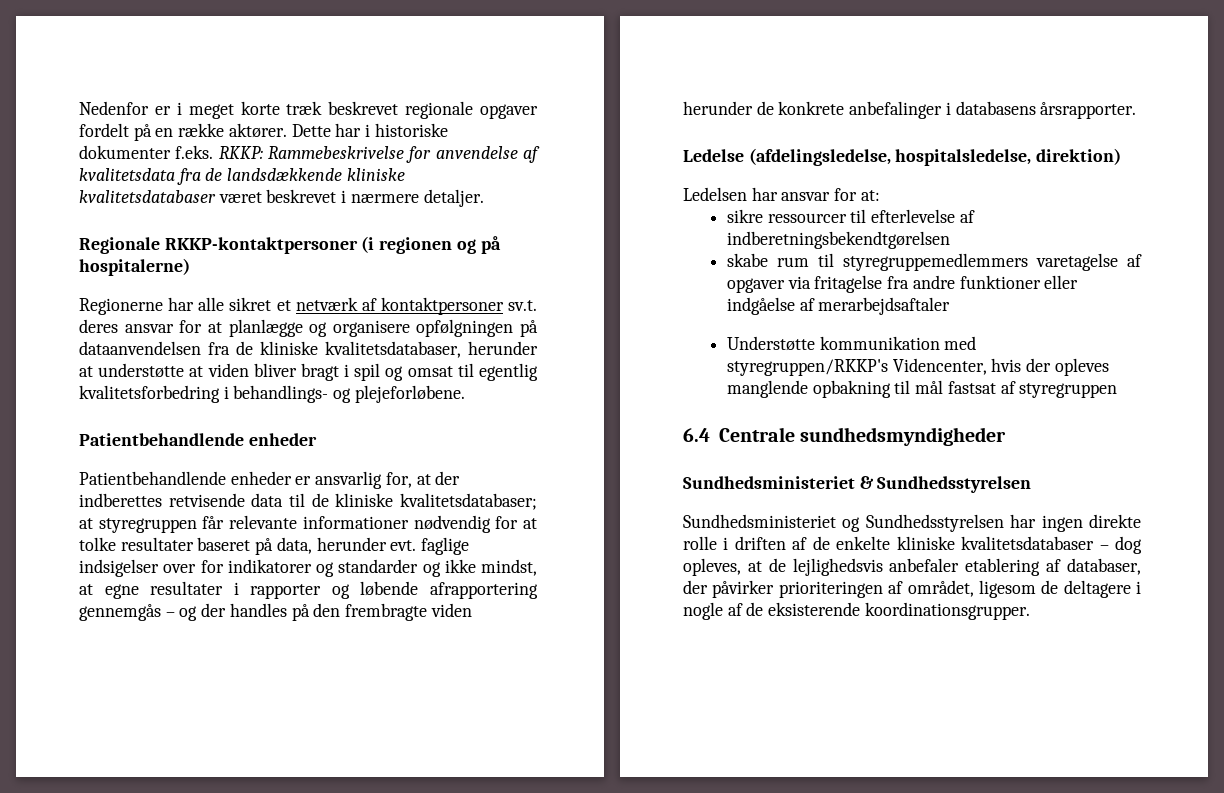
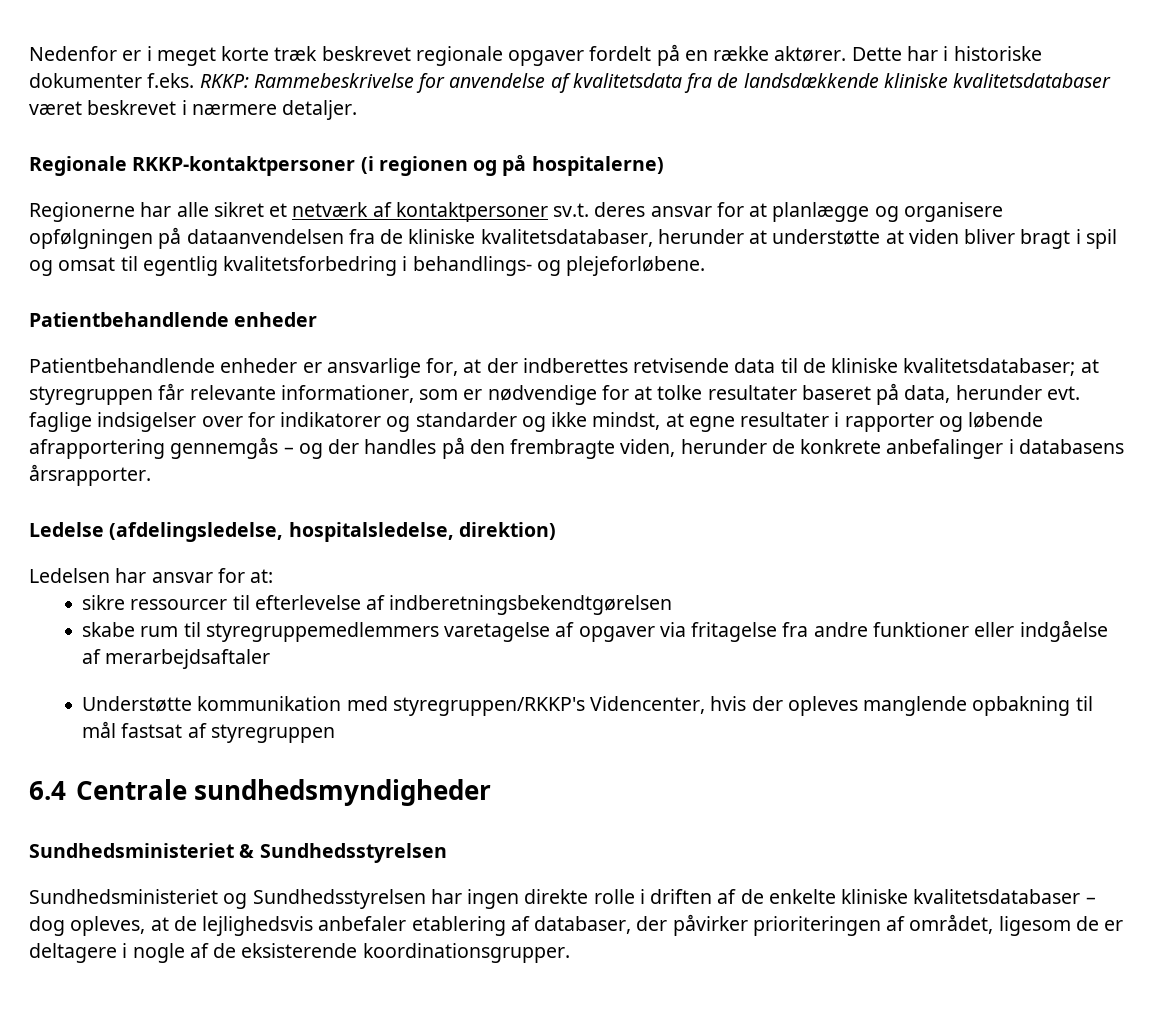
- Patientbehandlende enheder er ansvarlig for, at der indberettes retvisende data til de kliniske kvalitetsdatabaser; at styregruppen får relevante informationer nødvendig for at tolke resultater baseret på data, herunder evt. faglige indsigelser over for indikatorer og standarder og ikke mindst, at egne resultater i rapporter og løbende afrapportering gennemgås – og der handles på den frembragte viden herunder de konkrete anbefalinger i databasens årsrapporter.
+ Patientbehandlende enheder er ansvarlige for, at der indberettes retvisende data til de kliniske kvalitetsdatabaser; at styregruppen får relevante informationer, som er nødvendige for at tolke resultater baseret på data, herunder evt. faglige indsigelser over for indikatorer og standarder og ikke mindst, at egne resultater i rapporter og løbende afrapportering gennemgås – og der handles på den frembragte viden, herunder de konkrete anbefalinger i databasens årsrapporter.
- Sundhedsministeriet og Sundhedsstyrelsen har ingen direkte rolle i driften af de enkelte kliniske kvalitetsdatabaser – dog opleves, at de lejlighedsvis anbefaler etablering af databaser, der påvirker prioriteringen af området, ligesom de deltagere i nogle af de eksisterende koordinationsgrupper.
+ Sundhedsministeriet og Sundhedsstyrelsen har ingen direkte rolle i driften af de enkelte kliniske kvalitetsdatabaser – dog opleves, at de lejlighedsvis anbefaler etablering af databaser, der påvirker prioriteringen af området, ligesom de er deltagere i nogle af de eksisterende koordinationsgrupper.

